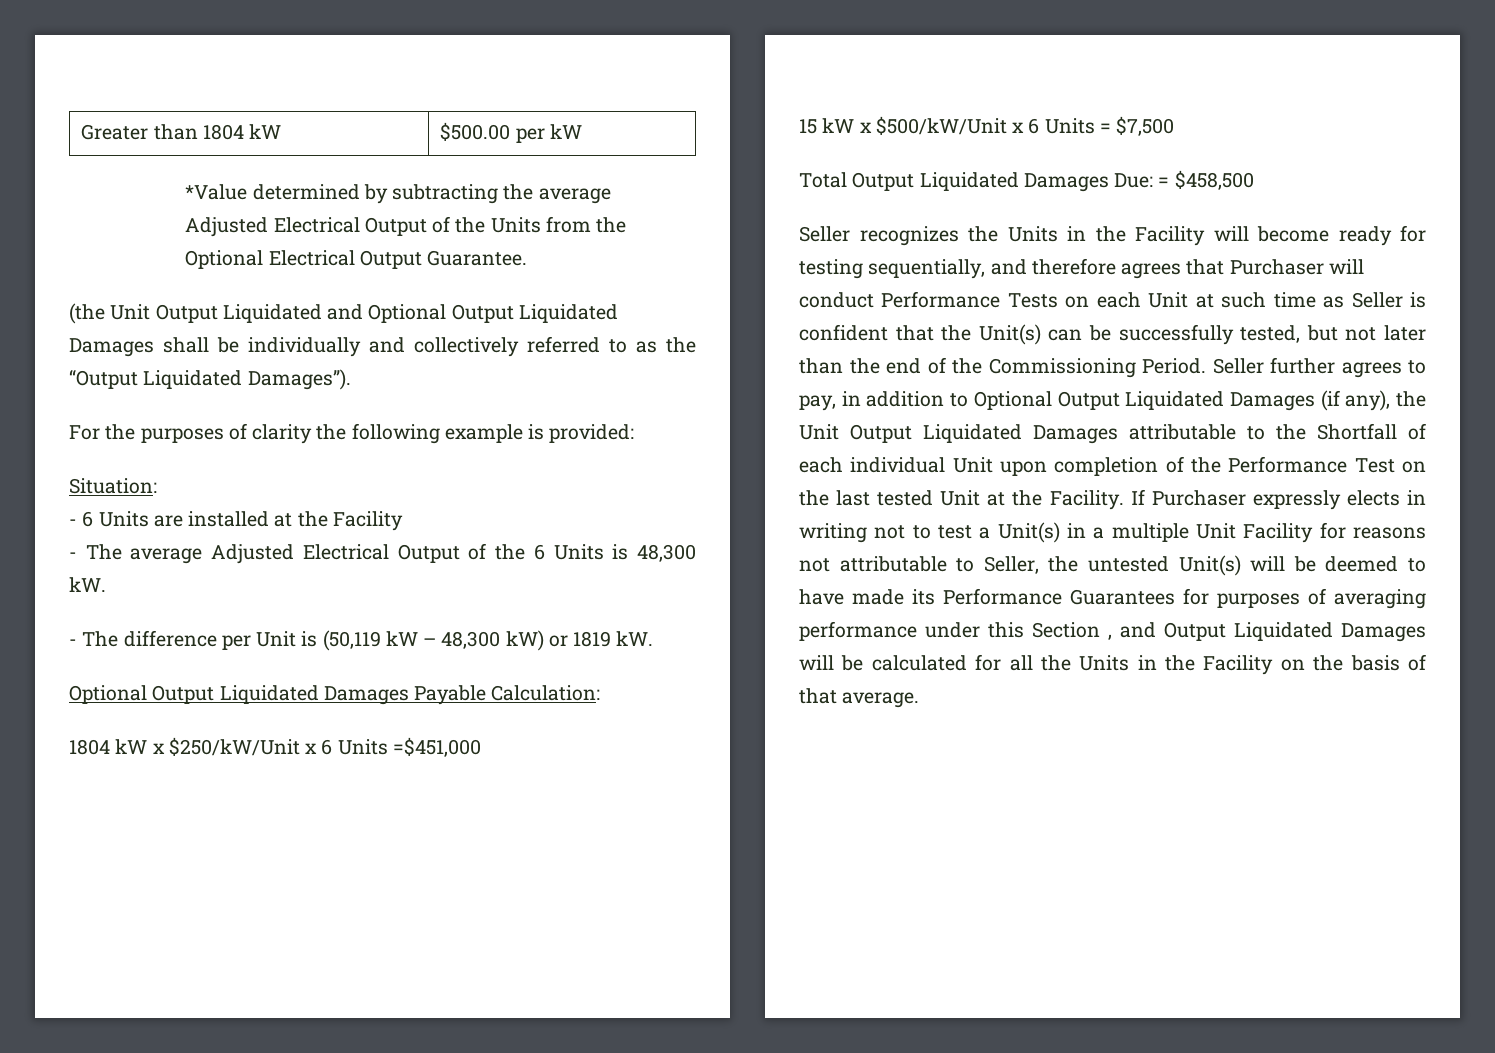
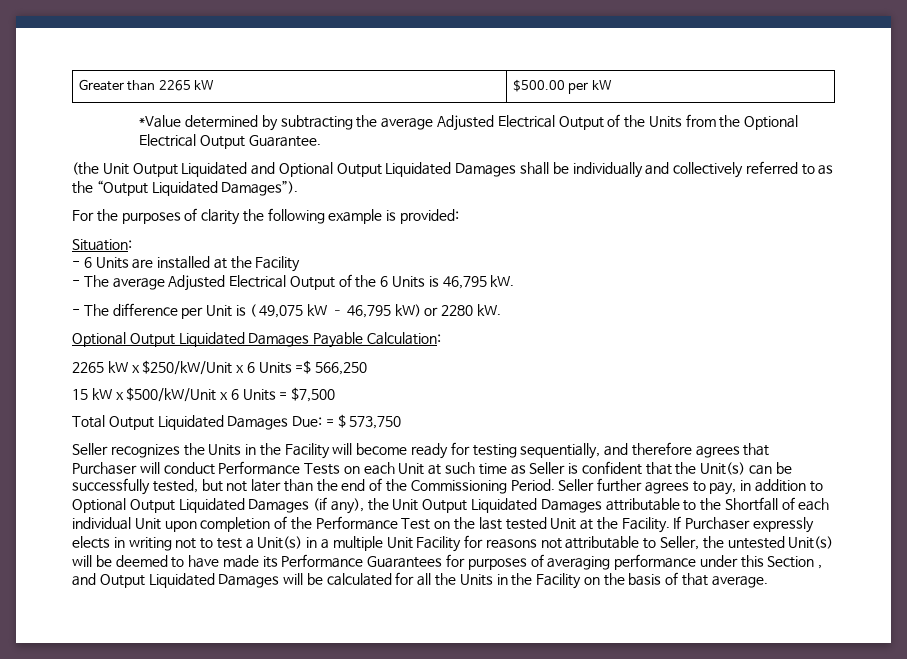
- Greater than 1804 kW | $500.00 per kW
+ Greater than 2265 kW | $500.00 per kW
- - The average Adjusted Electrical Output of the 6 Units is 48,300 kW.
+ - The average Adjusted Electrical Output of the 6 Units is 46,795 kW.
- - The difference per Unit is (50,119 kW – 48,300 kW) or 1819 kW.
+ - The difference per Unit is ( 49,075 kW – 46,795 kW) or 2280 kW.
- 1804 kW x $250/kW/Unit x 6 Units =$451,000
+ 2265 kW x $250/kW/Unit x 6 Units =$ 566,250
- Total Output Liquidated Damages Due: = $458,500
+ Total Output Liquidated Damages Due: = $ 573,750

